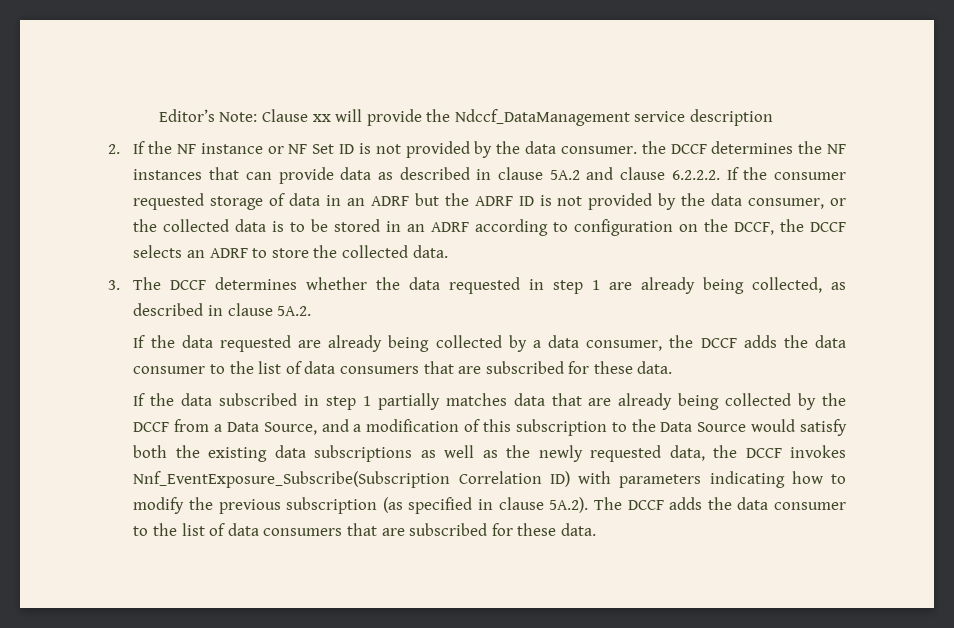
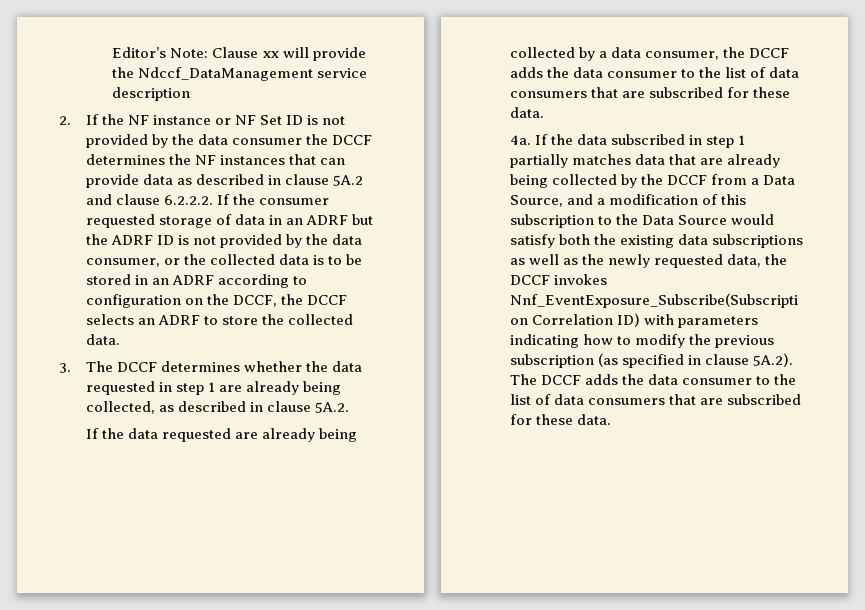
- 2. If the NF instance or NF Set ID is not provided by the data consumer. the DCCF determines the NF instances that can provide data as described in clause 5A.2 and clause 6.2.2.2. If the consumer requested storage of data in an ADRF but the ADRF ID is not provided by the data consumer, or the collected data is to be stored in an ADRF according to configuration on the DCCF, the DCCF selects an ADRF to store the collected data.
+ 2. If the NF instance or NF Set ID is not provided by the data consumer the DCCF determines the NF instances that can provide data as described in clause 5A.2 and clause 6.2.2.2. If the consumer requested storage of data in an ADRF but the ADRF ID is not provided by the data consumer, or the collected data is to be stored in an ADRF according to configuration on the DCCF, the DCCF selects an ADRF to store the collected data.
+ 4a.

